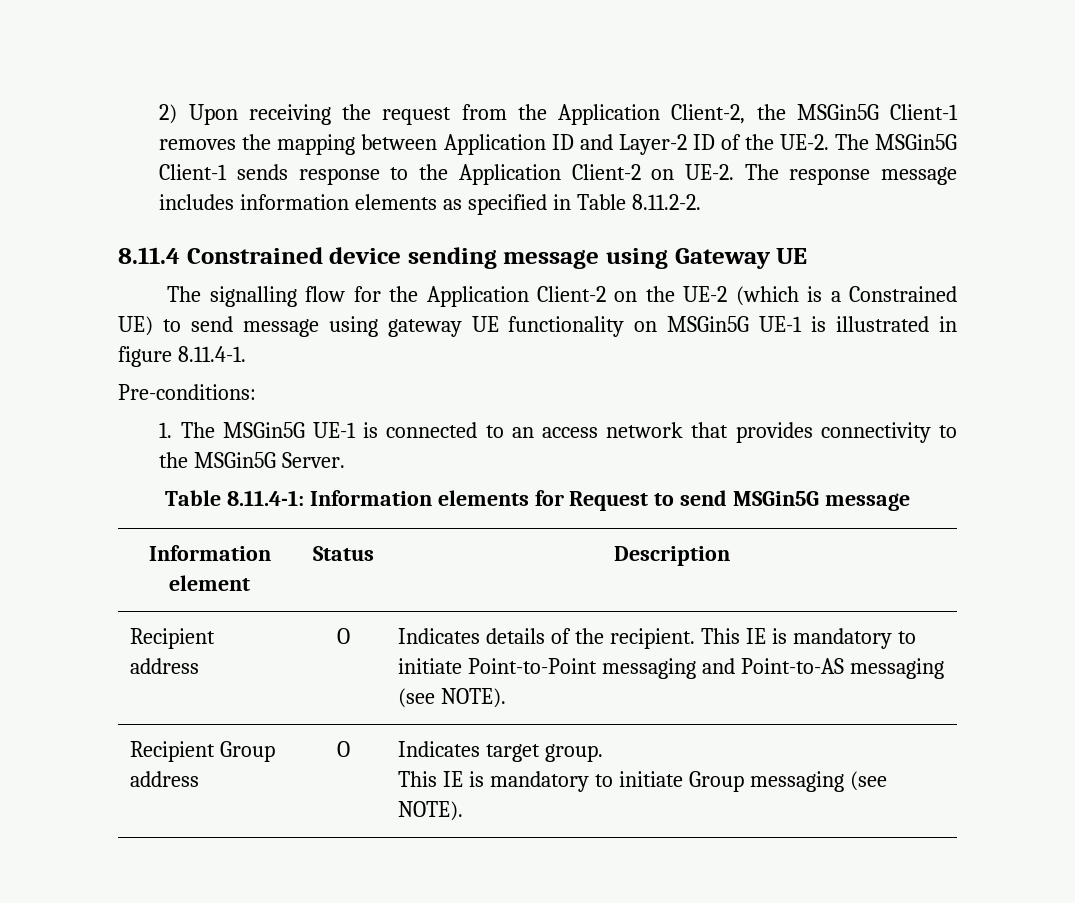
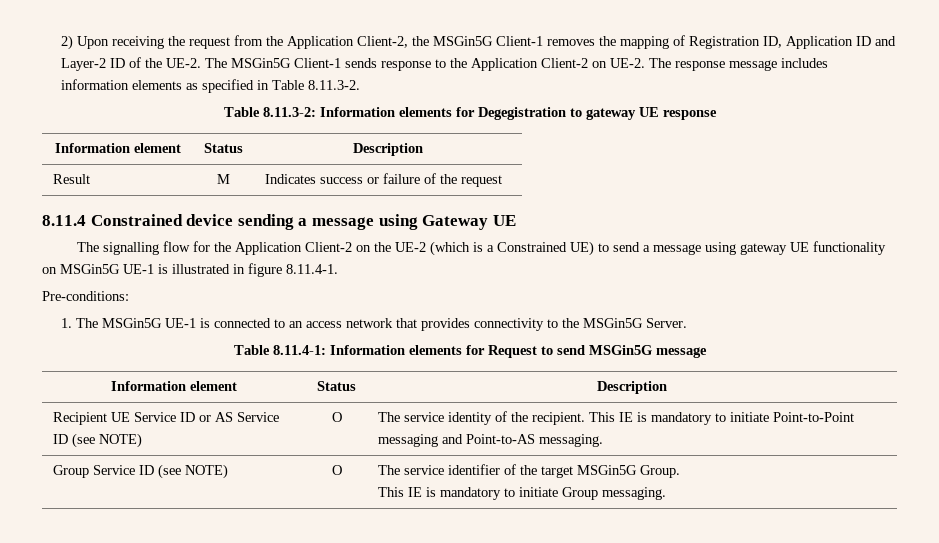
- 2) Upon receiving the request from the Application Client-2, the MSGin5G Client-1 removes the mapping between Application ID and Layer-2 ID of the UE-2.
+ 2) Upon receiving the request from the Application Client-2, the MSGin5G Client-1 removes the mapping of Registration ID, Application ID and Layer-2 ID of the UE-2.
- The response message includes information elements as specified in Table 8.11.2-2.
+ The response message includes information elements as specified in Table 8.11.3-2.
+ Table 8.11.3-2: Information elements for Degegistration to gateway UE response
+ Information element | Status | Description
+ Result | M | Indicates success or failure of the request
- 8.11.4 Constrained device sending message using Gateway UE
+ 8.11.4 Constrained device sending a message using Gateway UE
- The signalling flow for the Application Client-2 on the UE-2 (which is a Constrained UE) to send message using gateway UE functionality on MSGin5G UE-1 is illustrated in figure 8.11.4-1.
+ The signalling flow for the Application Client-2 on the UE-2 (which is a Constrained UE) to send a message using gateway UE functionality on MSGin5G UE-1 is illustrated in figure 8.11.4-1.
- Recipient address | O | Indicates details of the recipient. This IE is mandatory to initiate Point-to-Point messaging and Point-to-AS messaging (see NOTE).
- Recipient Group address | O | Indicates target group.
- This IE is mandatory to initiate Group messaging (see NOTE).
+ Recipient UE Service ID or AS Service ID (see NOTE) | O | The service identity of the recipient. This IE is mandatory to initiate Point-to-Point messaging and Point-to-AS messaging.
+ Group Service ID (see NOTE) | O | The service identifier of the target MSGin5G Group.
+ This IE is mandatory to initiate Group messaging.

